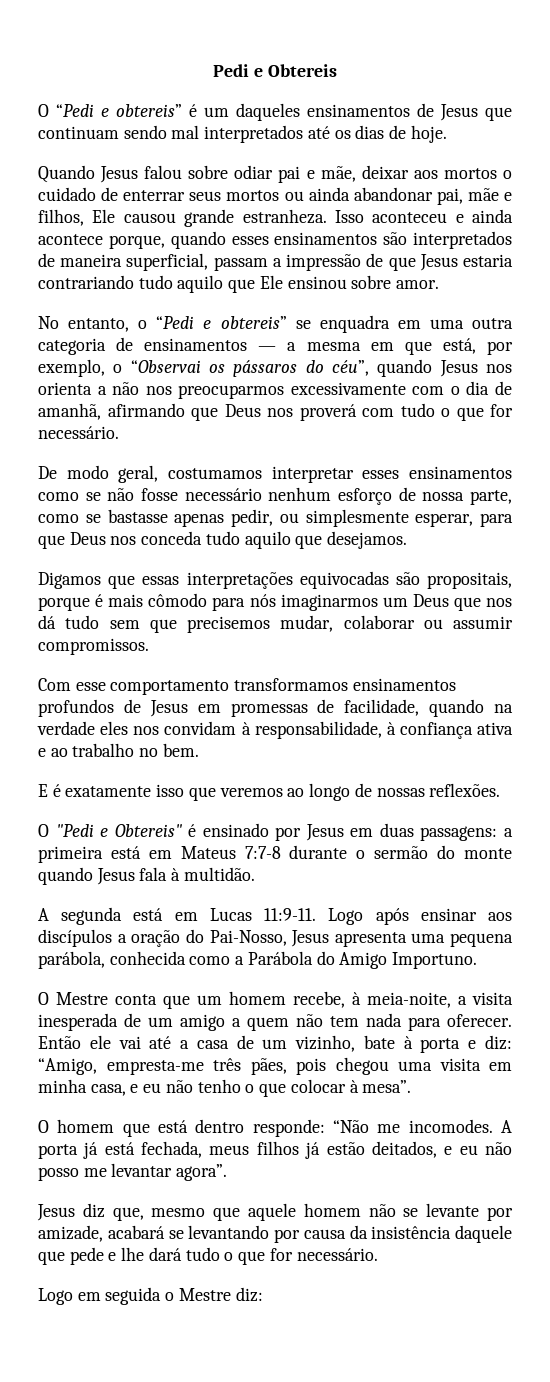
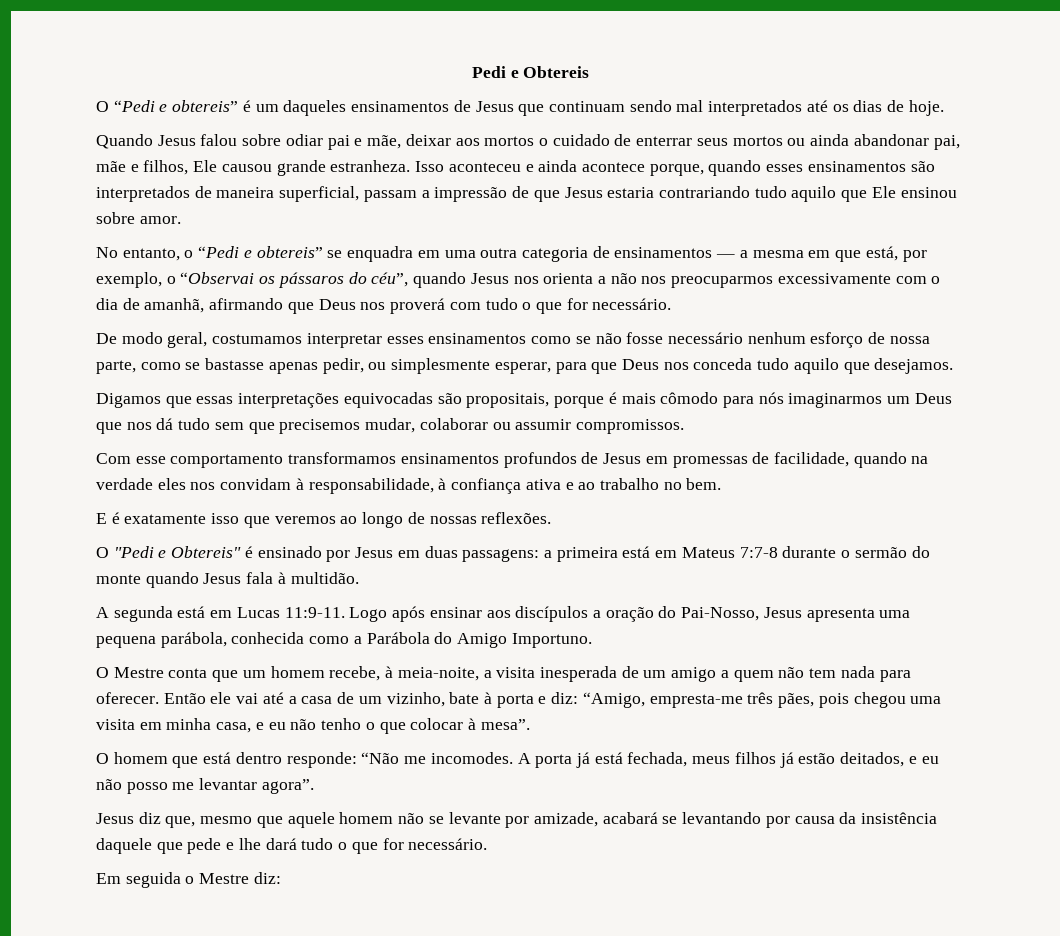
- Logo em seguida o Mestre diz:
+ Em seguida o Mestre diz:

